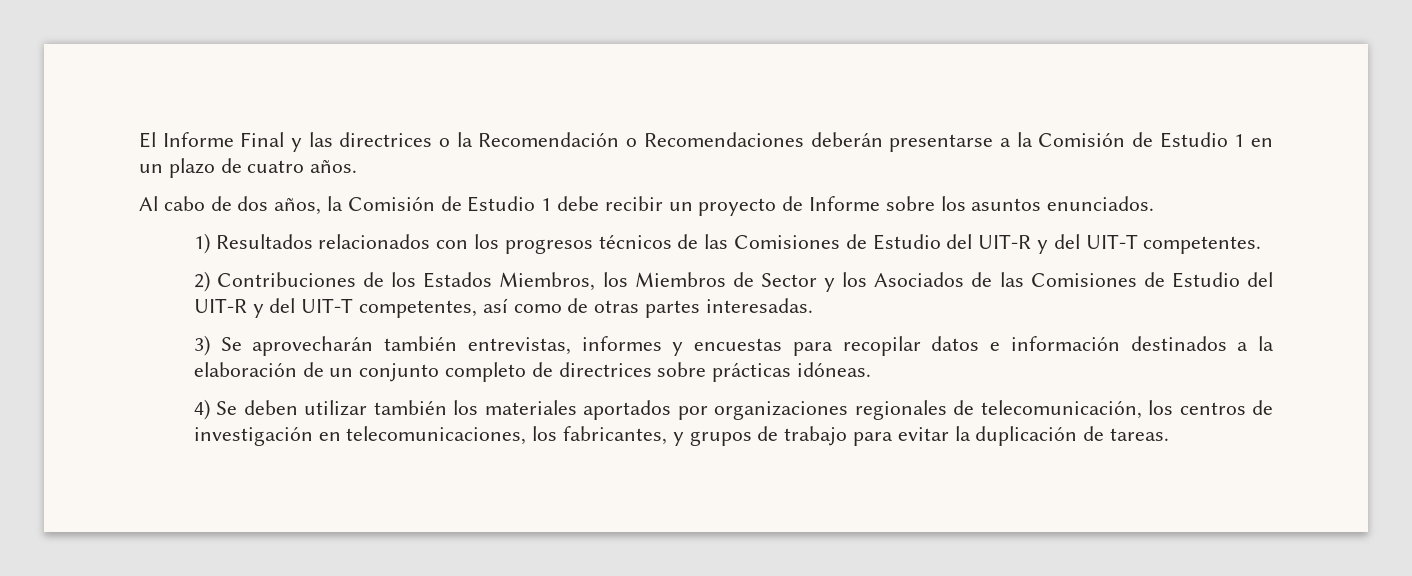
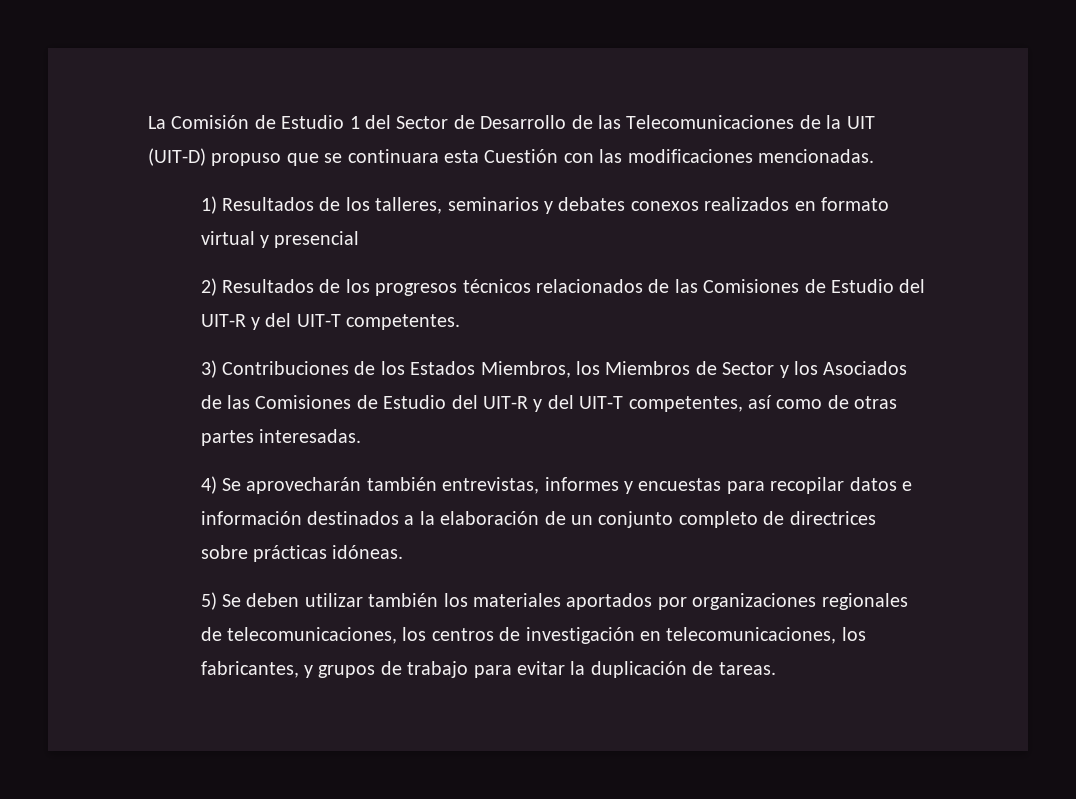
- El Informe Final y las directrices o la Recomendación o Recomendaciones deberán presentarse a la Comisión de Estudio 1 en un plazo de cuatro años.
- Al cabo de dos años, la Comisión de Estudio 1 debe recibir un proyecto de Informe sobre los asuntos enunciados.
- 1) Resultados relacionados con los progresos técnicos de las Comisiones de Estudio del UIT-R y del UIT-T competentes.
+ La Comisión de Estudio 1 del Sector de Desarrollo de las Telecomunicaciones de la UIT (UIT-D) propuso que se continuara esta Cuestión con las modificaciones mencionadas.
+ 1) Resultados de los talleres, seminarios y debates conexos realizados en formato virtual y presencial
+ 2) Resultados de los progresos técnicos relacionados de las Comisiones de Estudio del UIT-R y del UIT-T competentes.
- 2) Contribuciones de los Estados Miembros, los Miembros de Sector y los Asociados de las Comisiones de Estudio del UIT-R y del UIT-T competentes, así como de otras partes interesadas.
+ 3) Contribuciones de los Estados Miembros, los Miembros de Sector y los Asociados de las Comisiones de Estudio del UIT-R y del UIT-T competentes, así como de otras partes interesadas.
- 3) Se aprovecharán también entrevistas, informes y encuestas para recopilar datos e información destinados a la elaboración de un conjunto completo de directrices sobre prácticas idóneas.
+ 4) Se aprovecharán también entrevistas, informes y encuestas para recopilar datos e información destinados a la elaboración de un conjunto completo de directrices sobre prácticas idóneas.
- 4) Se deben utilizar también los materiales aportados por organizaciones regionales de telecomunicación, los centros de investigación en telecomunicaciones, los fabricantes, y grupos de trabajo para evitar la duplicación de tareas.
+ 5) Se deben utilizar también los materiales aportados por organizaciones regionales de telecomunicaciones, los centros de investigación en telecomunicaciones, los fabricantes, y grupos de trabajo para evitar la duplicación de tareas.

